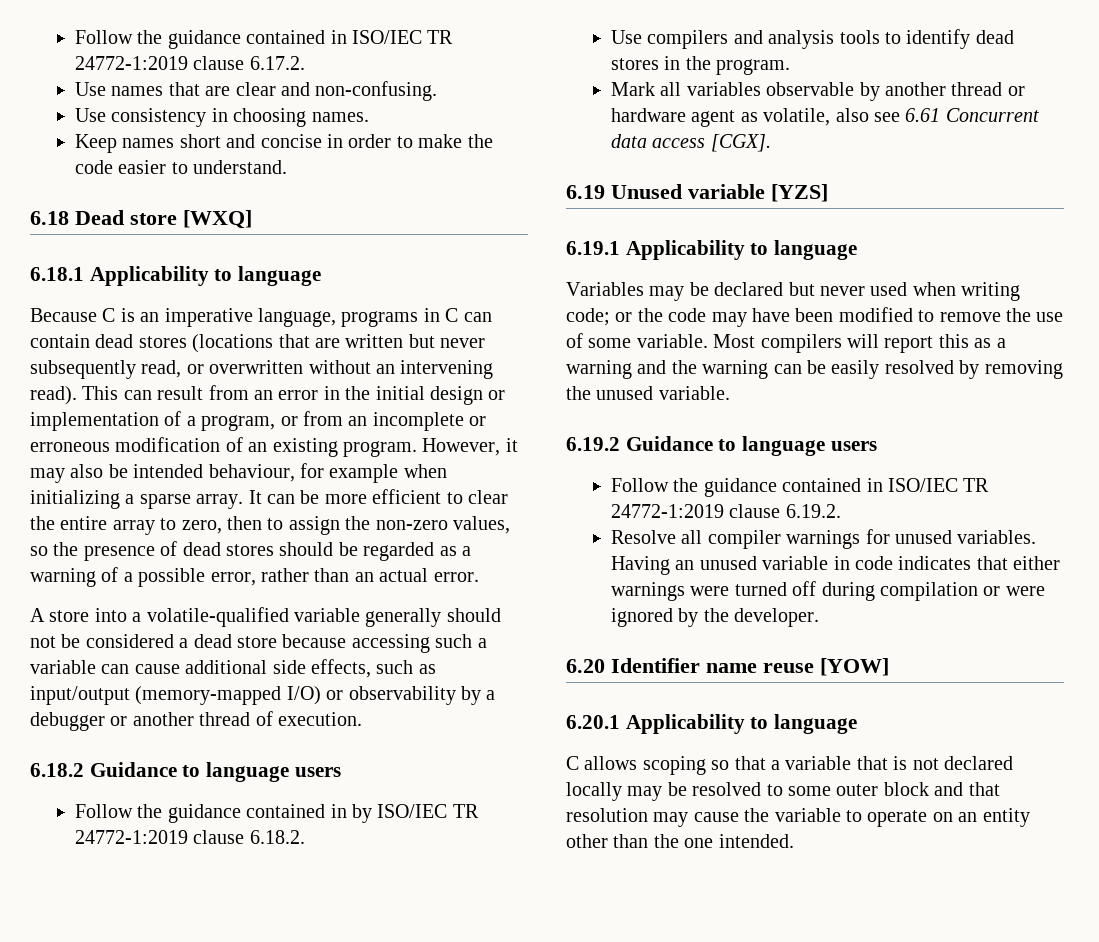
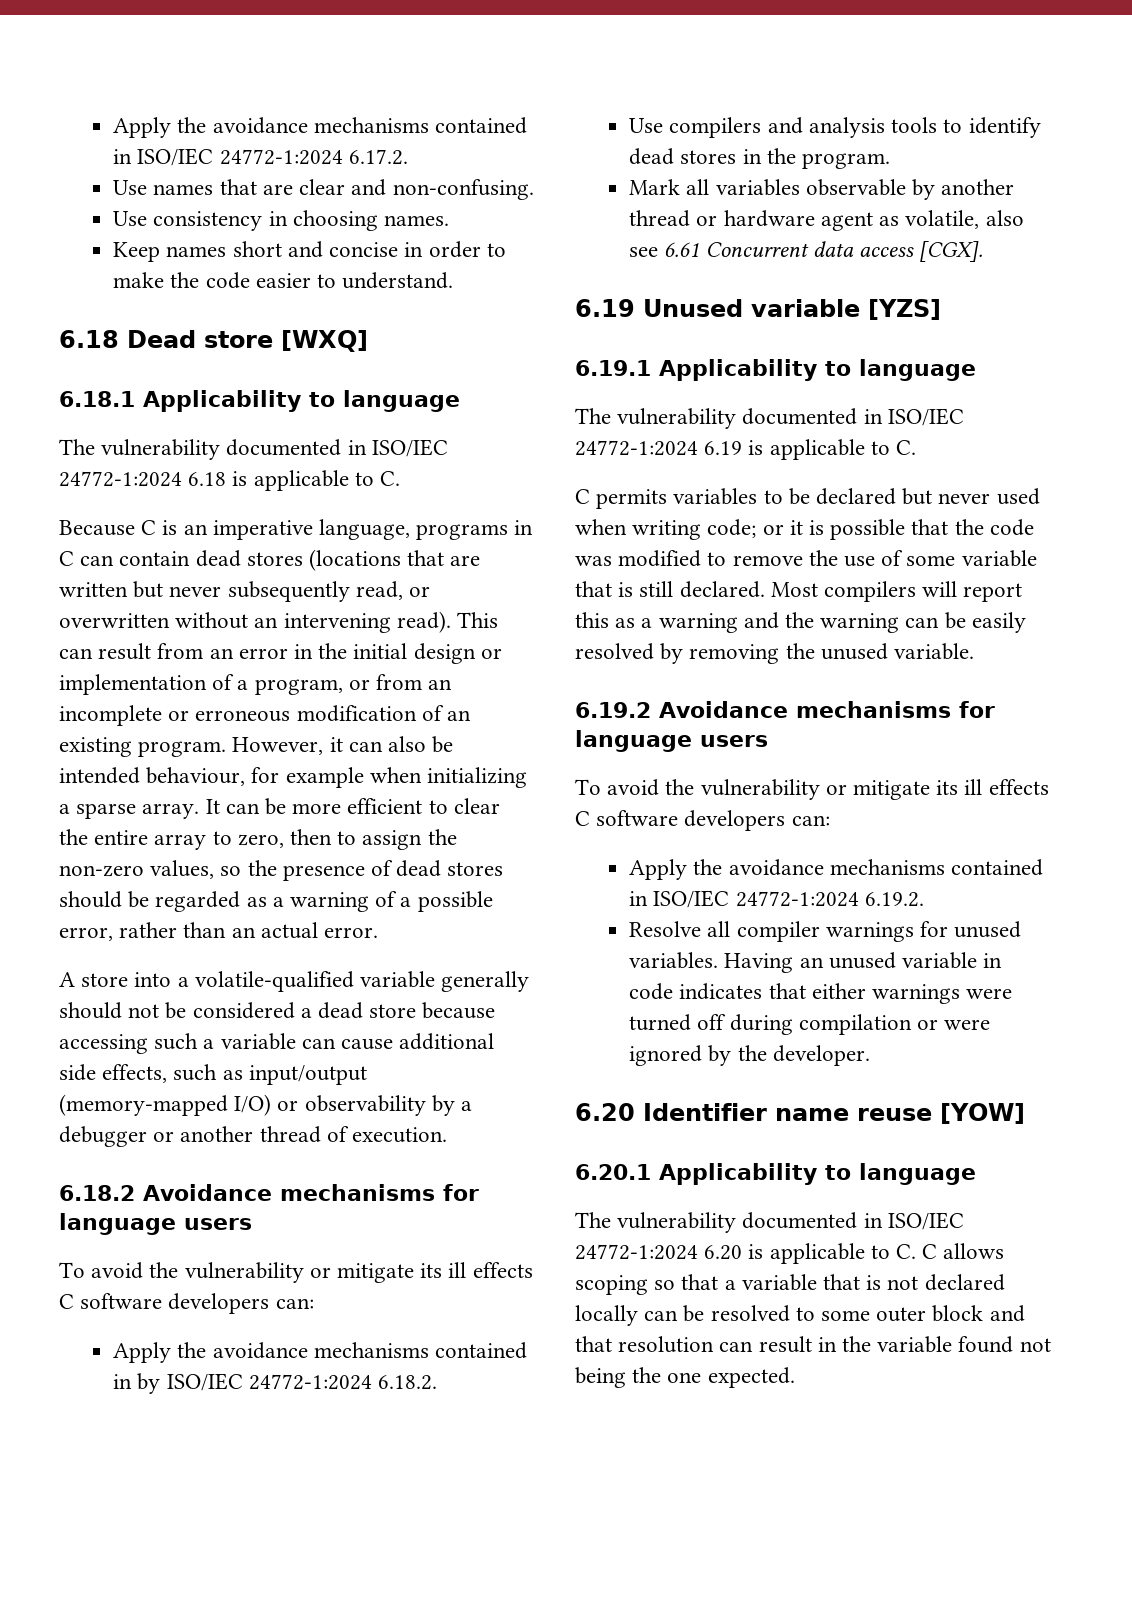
- Follow the guidance contained in ISO/IEC TR 24772-1:2019 clause 6.17.2.
+ Apply the avoidance mechanisms contained in ISO/IEC 24772-1:2024 6.17.2.
+ The vulnerability documented in ISO/IEC 24772-1:2024 6.18 is applicable to C.
- However, it may also be intended behaviour, for example when initializing a sparse array.
+ However, it can also be intended behaviour, for example when initializing a sparse array.
- 6.18.2 Guidance to language users
- Follow the guidance contained in by ISO/IEC TR 24772-1:2019 clause 6.18.2.
+ 6.18.2 Avoidance mechanisms for language users
+ To avoid the vulnerability or mitigate its ill effects C software developers can:
+ Apply the avoidance mechanisms contained in by ISO/IEC 24772-1:2024 6.18.2.
- Variables may be declared but never used when writing code; or the code may have been modified to remove the use of some variable.
+ The vulnerability documented in ISO/IEC 24772-1:2024 6.19 is applicable to C.
+ C permits variables to be declared but never used when writing code; or it is possible that the code was modified to remove the use of some variable that is still declared.
- 6.19.2 Guidance to language users
- Follow the guidance contained in ISO/IEC TR 24772-1:2019 clause 6.19.2.
+ 6.19.2 Avoidance mechanisms for language users
+ To avoid the vulnerability or mitigate its ill effects C software developers can:
+ Apply the avoidance mechanisms contained in ISO/IEC 24772-1:2024 6.19.2.
- C allows scoping so that a variable that is not declared locally may be resolved to some outer block and that resolution may cause the variable to operate on an entity other than the one intended.
+ The vulnerability documented in ISO/IEC 24772-1:2024 6.20 is applicable to C. C allows scoping so that a variable that is not declared locally can be resolved to some outer block and that resolution can result in the variable found not being the one expected.

